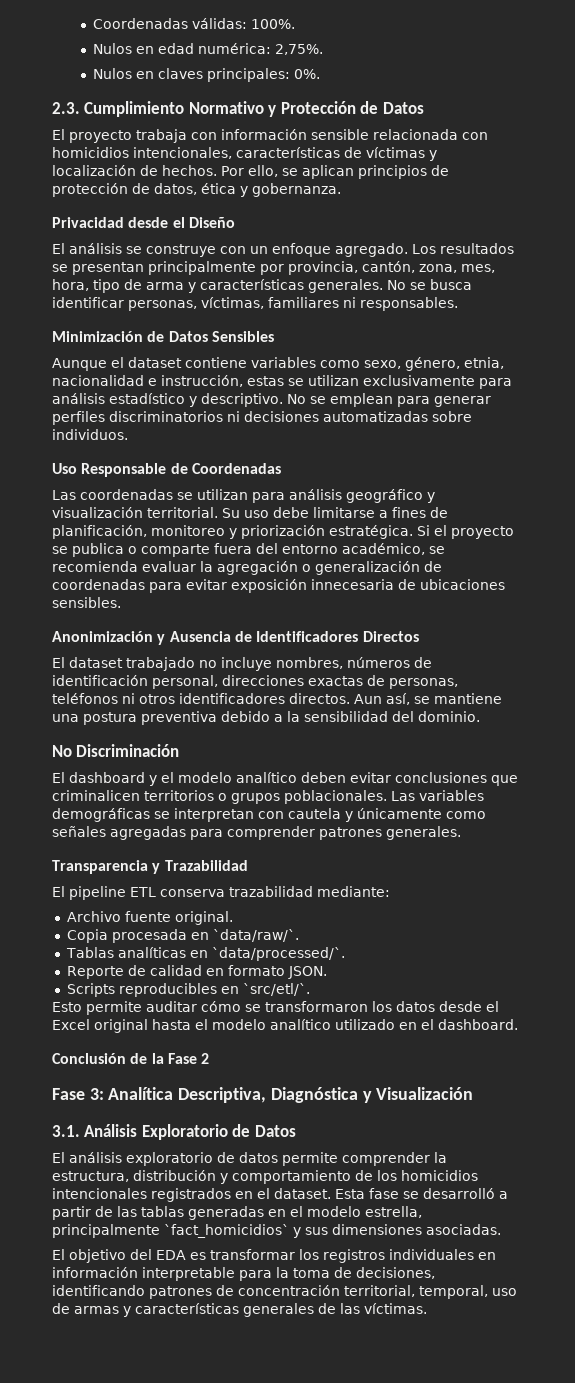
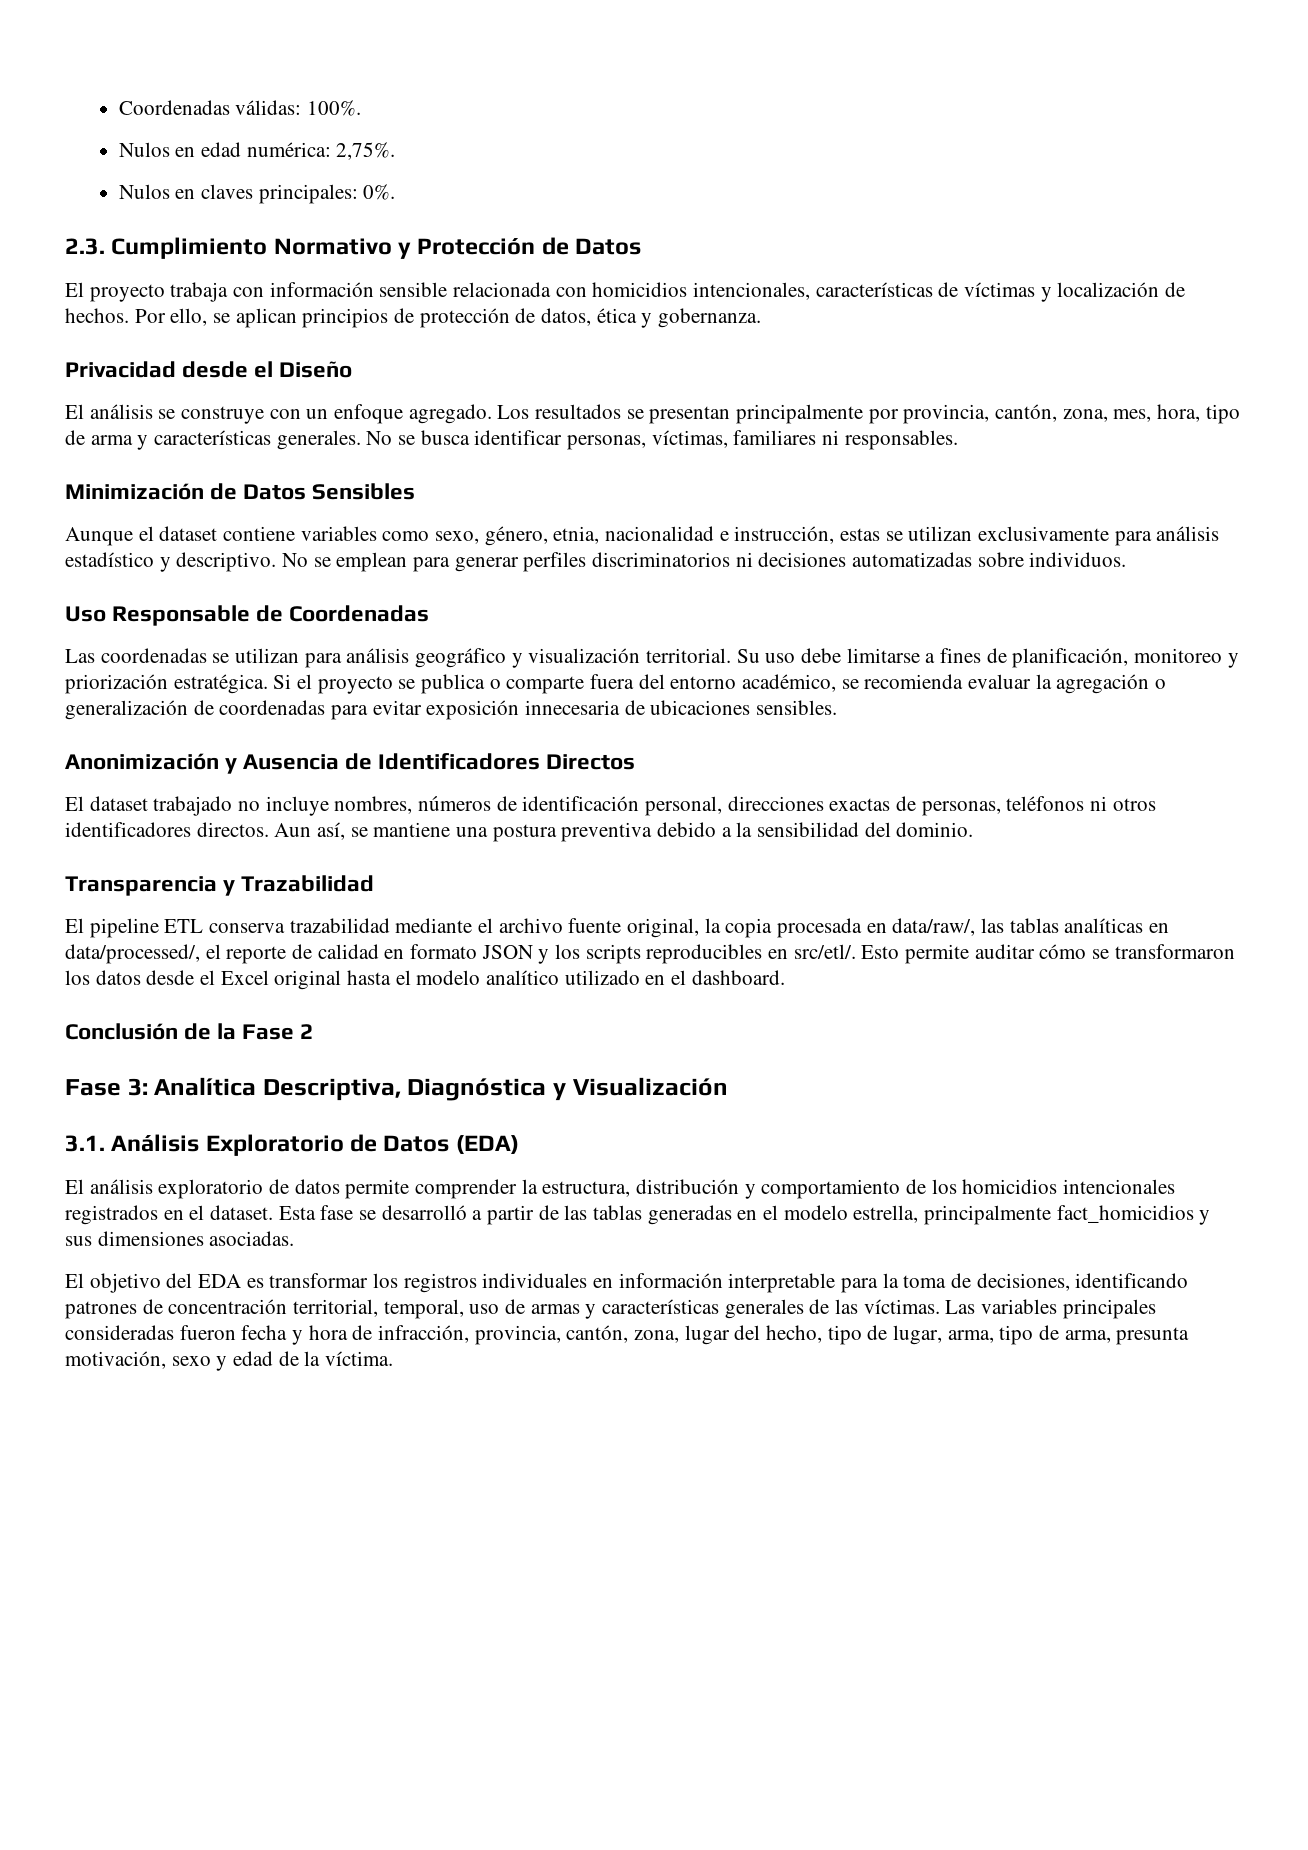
- No Discriminación
- El dashboard y el modelo analítico deben evitar conclusiones que criminalicen territorios o grupos poblacionales. Las variables demográficas se interpretan con cautela y únicamente como señales agregadas para comprender patrones generales.
- El pipeline ETL conserva trazabilidad mediante:
- Archivo fuente original.
- Copia procesada en `data/raw/`.
- Tablas analíticas en `data/processed/`.
- Reporte de calidad en formato JSON.
- Scripts reproducibles en `src/etl/`.
- Esto permite auditar cómo se transformaron los datos desde el Excel original hasta el modelo analítico utilizado en el dashboard.
+ El pipeline ETL conserva trazabilidad mediante el archivo fuente original, la copia procesada en data/raw/, las tablas analíticas en data/processed/, el reporte de calidad en formato JSON y los scripts reproducibles en src/etl/. Esto permite auditar cómo se transformaron los datos desde el Excel original hasta el modelo analítico utilizado en el dashboard.
- 3.1. Análisis Exploratorio de Datos
+ 3.1. Análisis Exploratorio de Datos (EDA)
- Esta fase se desarrolló a partir de las tablas generadas en el modelo estrella, principalmente `fact_homicidios` y sus dimensiones asociadas.
+ Esta fase se desarrolló a partir de las tablas generadas en el modelo estrella, principalmente fact_homicidios y sus dimensiones asociadas.
+ Las variables principales consideradas fueron fecha y hora de infracción, provincia, cantón, zona, lugar del hecho, tipo de lugar, arma, tipo de arma, presunta motivación, sexo y edad de la víctima.

